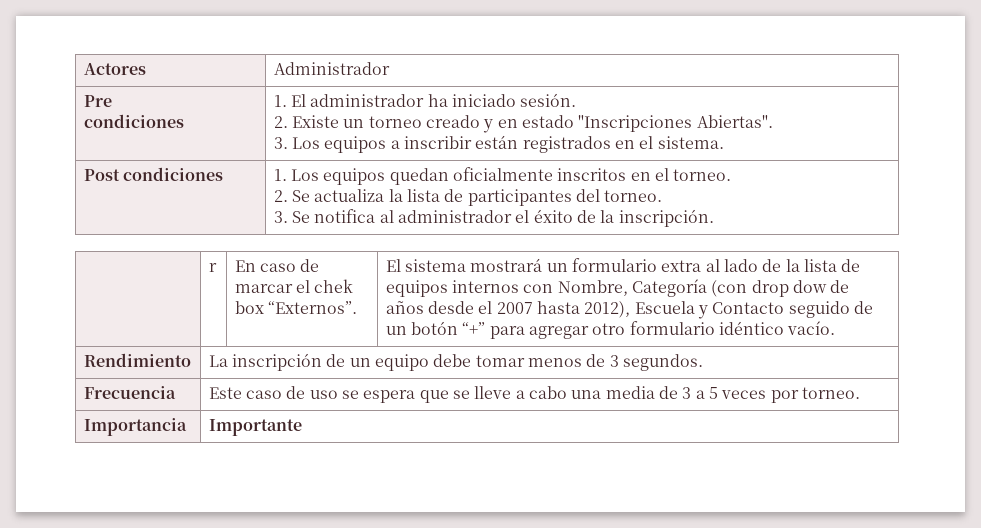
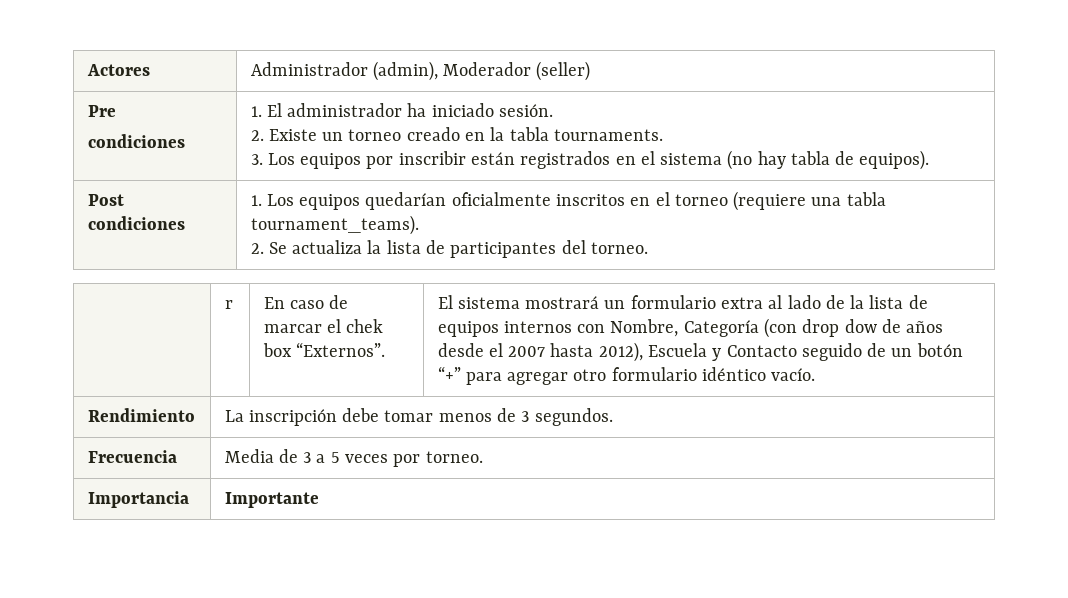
- Actores | Administrador
+ Actores | Administrador (admin), Moderador (seller)
  Pre
  condiciones | 1. El administrador ha iniciado sesión.
- 2. Existe un torneo creado y en estado "Inscripciones Abiertas".
- 3. Los equipos a inscribir están registrados en el sistema.
+ 2. Existe un torneo creado en la tabla tournaments.
+ 3. Los equipos por inscribir están registrados en el sistema (no hay tabla de equipos).
- Post condiciones | 1. Los equipos quedan oficialmente inscritos en el torneo.
+ Post condiciones | 1. Los equipos quedarían oficialmente inscritos en el torneo (requiere una tabla tournament_teams).
  2. Se actualiza la lista de participantes del torneo.
- 3. Se notifica al administrador el éxito de la inscripción.
- Rendimiento | La inscripción de un equipo debe tomar menos de 3 segundos.
+ Rendimiento | La inscripción debe tomar menos de 3 segundos.
- Frecuencia | Este caso de uso se espera que se lleve a cabo una media de 3 a 5 veces por torneo.
+ Frecuencia | Media de 3 a 5 veces por torneo.

